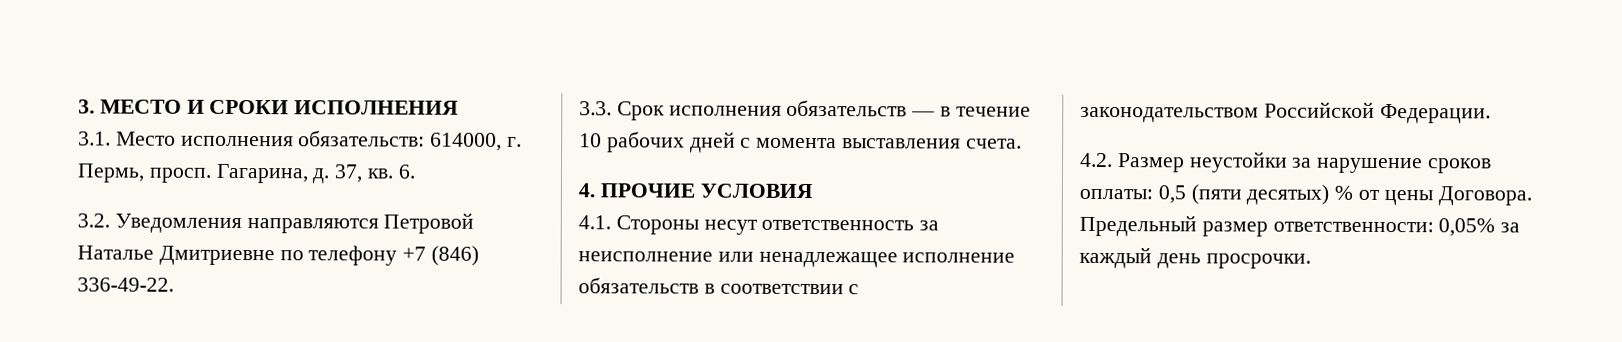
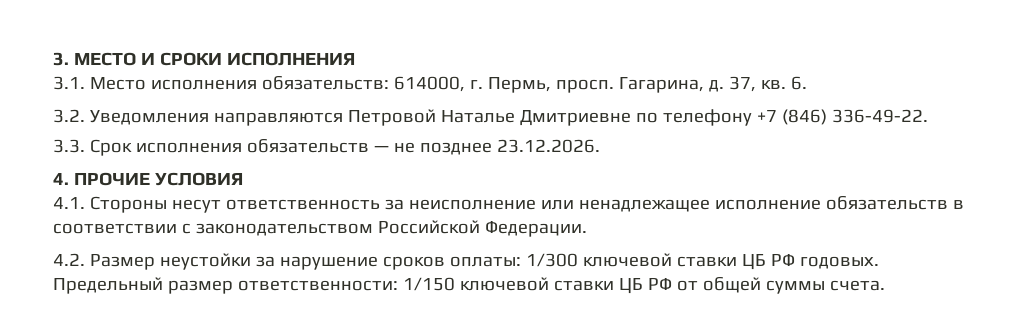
- 3.3. Срок исполнения обязательств — в течение 10 рабочих дней с момента выставления счета.
+ 3.3. Срок исполнения обязательств — не позднее 23.12.2026.
- 4.2. Размер неустойки за нарушение сроков оплаты: 0,5 (пяти десятых) % от цены Договора. Предельный размер ответственности: 0,05% за каждый день просрочки.
+ 4.2. Размер неустойки за нарушение сроков оплаты: 1/300 ключевой ставки ЦБ РФ годовых. Предельный размер ответственности: 1/150 ключевой ставки ЦБ РФ от общей суммы счета.

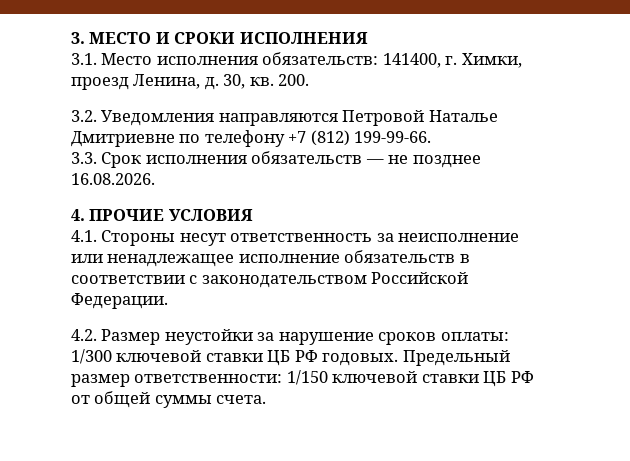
- 3.1. Место исполнения обязательств: 614000, г. Пермь, просп. Гагарина, д. 37, кв. 6.
+ 3.1. Место исполнения обязательств: 141400, г. Химки, проезд Ленина, д. 30, кв. 200.
- 3.2. Уведомления направляются Петровой Наталье Дмитриевне по телефону +7 (846) 336-49-22.
+ 3.2. Уведомления направляются Петровой Наталье Дмитриевне по телефону +7 (812) 199-99-66.
- 3.3. Срок исполнения обязательств — не позднее 23.12.2026.
+ 3.3. Срок исполнения обязательств — не позднее 16.08.2026.

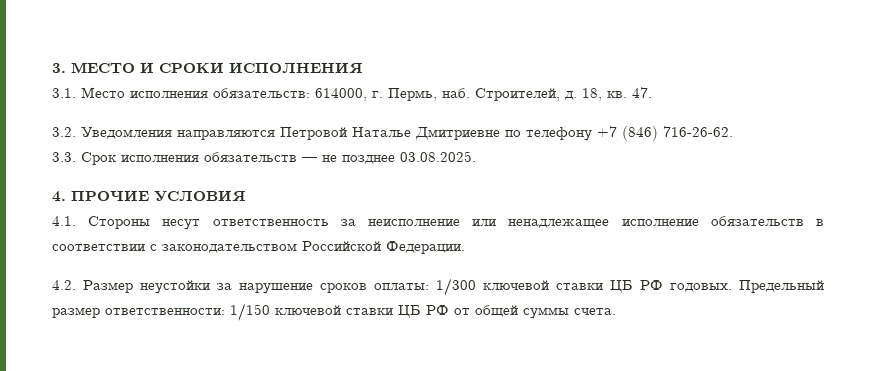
- 3.1. Место исполнения обязательств: 141400, г. Химки, проезд Ленина, д. 30, кв. 200.
+ 3.1. Место исполнения обязательств: 614000, г. Пермь, наб. Строителей, д. 18, кв. 47.
- 3.2. Уведомления направляются Петровой Наталье Дмитриевне по телефону +7 (812) 199-99-66.
+ 3.2. Уведомления направляются Петровой Наталье Дмитриевне по телефону +7 (846) 716-26-62.
- 3.3. Срок исполнения обязательств — не позднее 16.08.2026.
+ 3.3. Срок исполнения обязательств — не позднее 03.08.2025.

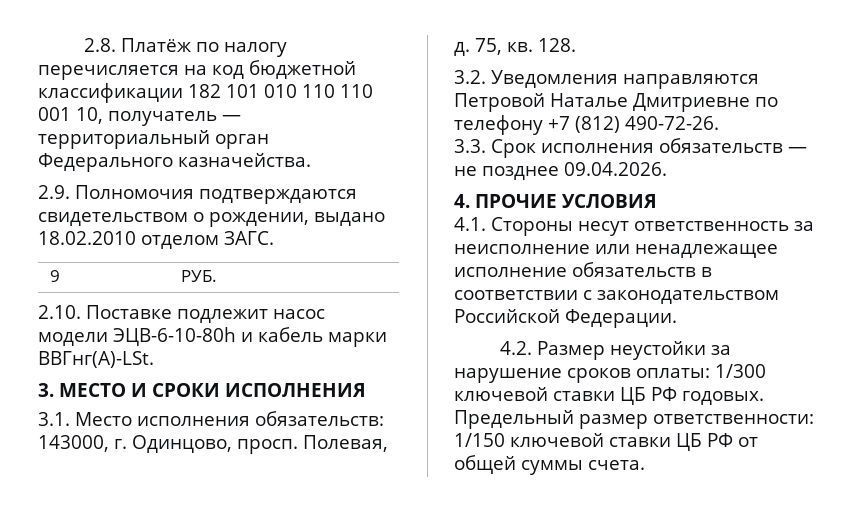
+ 2.8. Платёж по налогу перечисляется на код бюджетной классификации 182 101 010 110 110 001 10, получатель — территориальный орган Федерального казначейства.
+ 2.9. Полномочия подтверждаются свидетельством о рождении, выдано 18.02.2010 отделом ЗАГС.
+ 9 | РУБ.
+ 2.10. Поставке подлежит насос модели ЭЦВ-6-10-80h и кабель марки ВВГнг(А)-LSt.
- 3.1. Место исполнения обязательств: 614000, г. Пермь, наб. Строителей, д. 18, кв. 47.
+ 3.1. Место исполнения обязательств: 143000, г. Одинцово, просп. Полевая, д. 75, кв. 128.
- 3.2. Уведомления направляются Петровой Наталье Дмитриевне по телефону +7 (846) 716-26-62.
+ 3.2. Уведомления направляются Петровой Наталье Дмитриевне по телефону +7 (812) 490-72-26.
- 3.3. Срок исполнения обязательств — не позднее 03.08.2025.
+ 3.3. Срок исполнения обязательств — не позднее 09.04.2026.

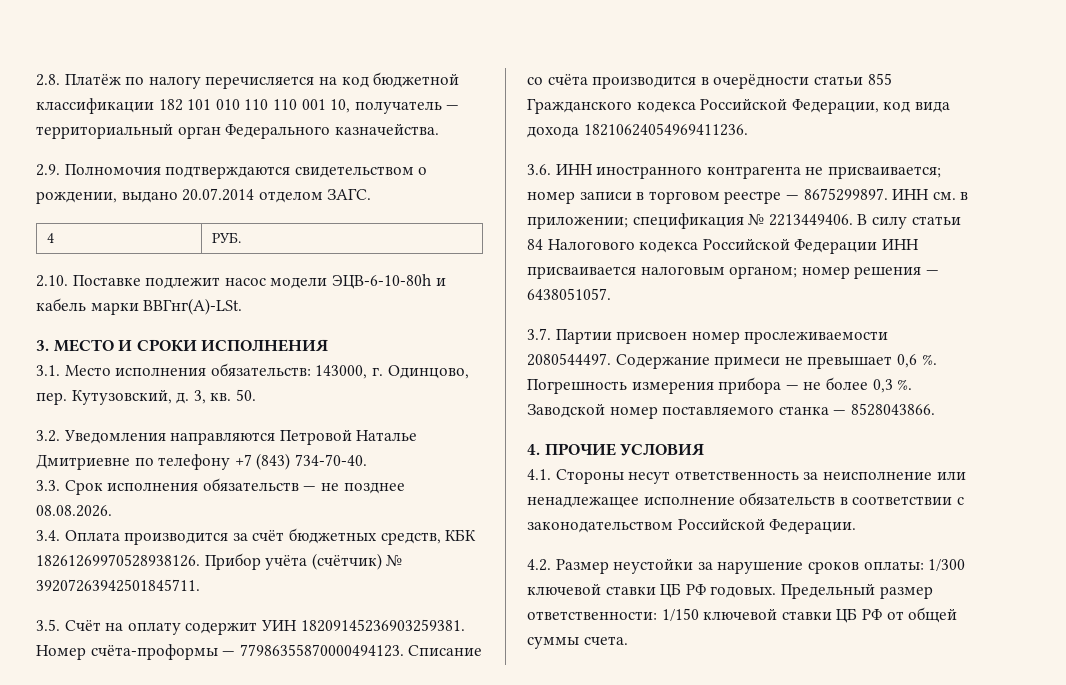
- 2.9. Полномочия подтверждаются свидетельством о рождении, выдано 18.02.2010 отделом ЗАГС.
+ 2.9. Полномочия подтверждаются свидетельством о рождении, выдано 20.07.2014 отделом ЗАГС.
- 9 | РУБ.
+ 4 | РУБ.
- 3.1. Место исполнения обязательств: 143000, г. Одинцово, просп. Полевая, д. 75, кв. 128.
+ 3.1. Место исполнения обязательств: 143000, г. Одинцово, пер. Кутузовский, д. 3, кв. 50.
- 3.2. Уведомления направляются Петровой Наталье Дмитриевне по телефону +7 (812) 490-72-26.
+ 3.2. Уведомления направляются Петровой Наталье Дмитриевне по телефону +7 (843) 734-70-40.
- 3.3. Срок исполнения обязательств — не позднее 09.04.2026.
+ 3.3. Срок исполнения обязательств — не позднее 08.08.2026.
+ 3.4. Оплата производится за счёт бюджетных средств, КБК 18261269970528938126. Прибор учёта (счётчик) № 39207263942501845711.
+ 3.5. Счёт на оплату содержит УИН 18209145236903259381. Номер счёта-проформы — 77986355870000494123. Списание со счёта производится в очерёдности статьи 855 Гражданского кодекса Российской Федерации, код вида дохода 18210624054969411236.
+ 3.6. ИНН иностранного контрагента не присваивается; номер записи в торговом реестре — 8675299897. ИНН см. в приложении; спецификация № 2213449406. В силу статьи 84 Налогового кодекса Российской Федерации ИНН присваивается налоговым органом; номер решения — 6438051057.
+ 3.7. Партии присвоен номер прослеживаемости 2080544497. Содержание примеси не превышает 0,6 %. Погрешность измерения прибора — не более 0,3 %. Заводской номер поставляемого станка — 8528043866.

